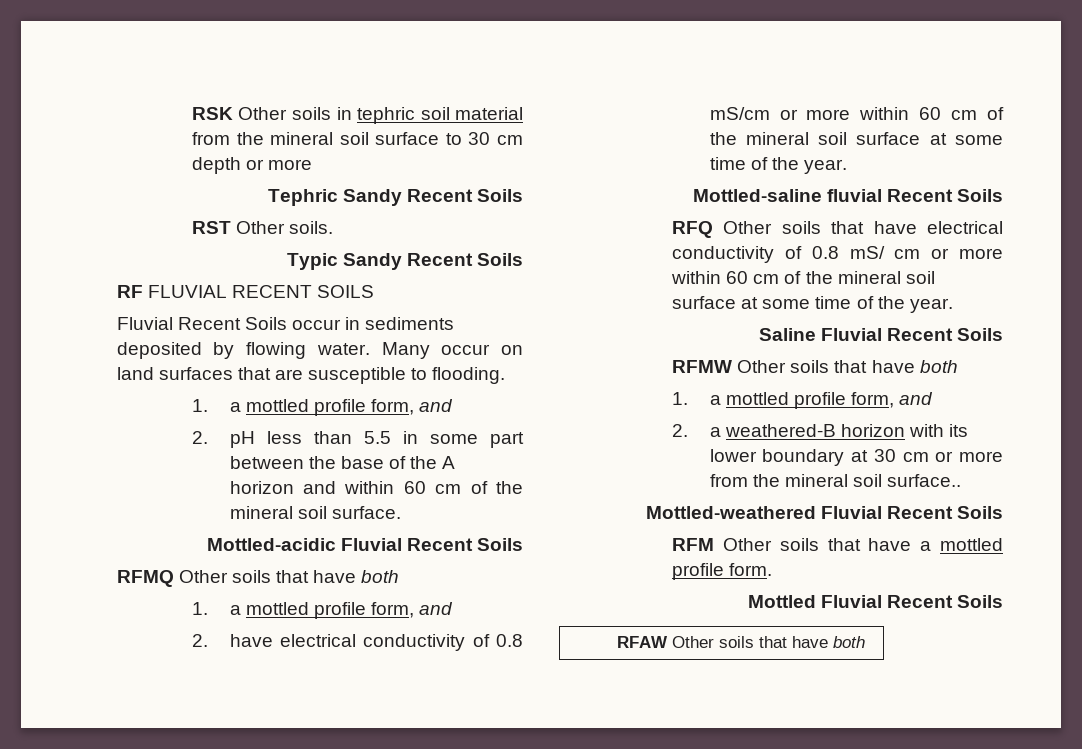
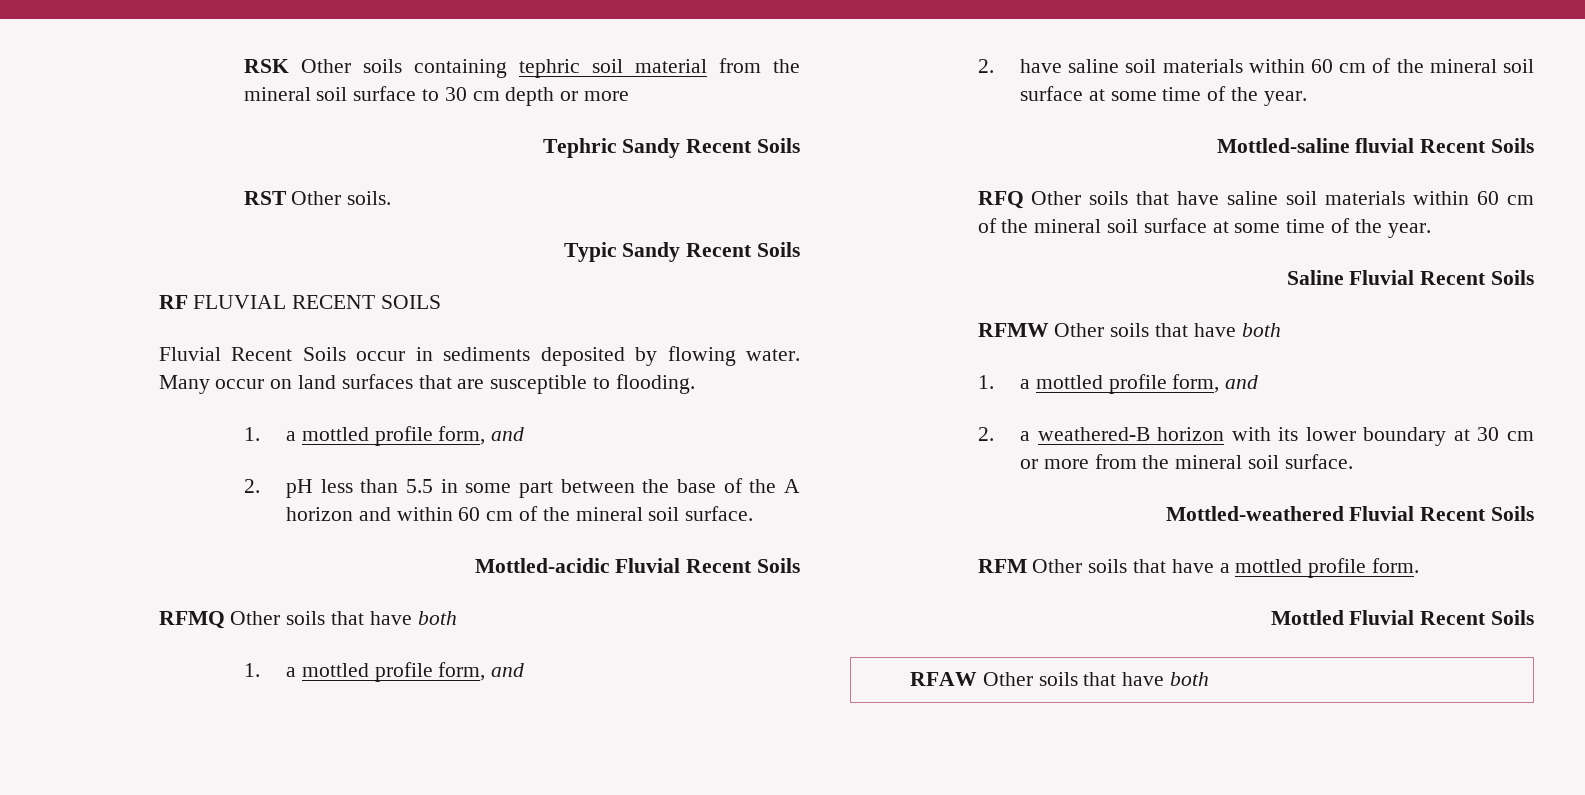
- RSK Other soils in tephric soil material from the mineral soil surface to 30 cm depth or more
+ RSK Other soils containing tephric soil material from the mineral soil surface to 30 cm depth or more
- 2. have electrical conductivity of 0.8 mS/cm or more within 60 cm of the mineral soil surface at some time of the year.
+ 2. have saline soil materials within 60 cm of the mineral soil surface at some time of the year.
- RFQ Other soils that have electrical conductivity of 0.8 mS/ cm or more within 60 cm of the mineral soil surface at some time of the year.
+ RFQ Other soils that have saline soil materials within 60 cm of the mineral soil surface at some time of the year.
- 2. a weathered-B horizon with its lower boundary at 30 cm or more from the mineral soil surface..
+ 2. a weathered-B horizon with its lower boundary at 30 cm or more from the mineral soil surface.

